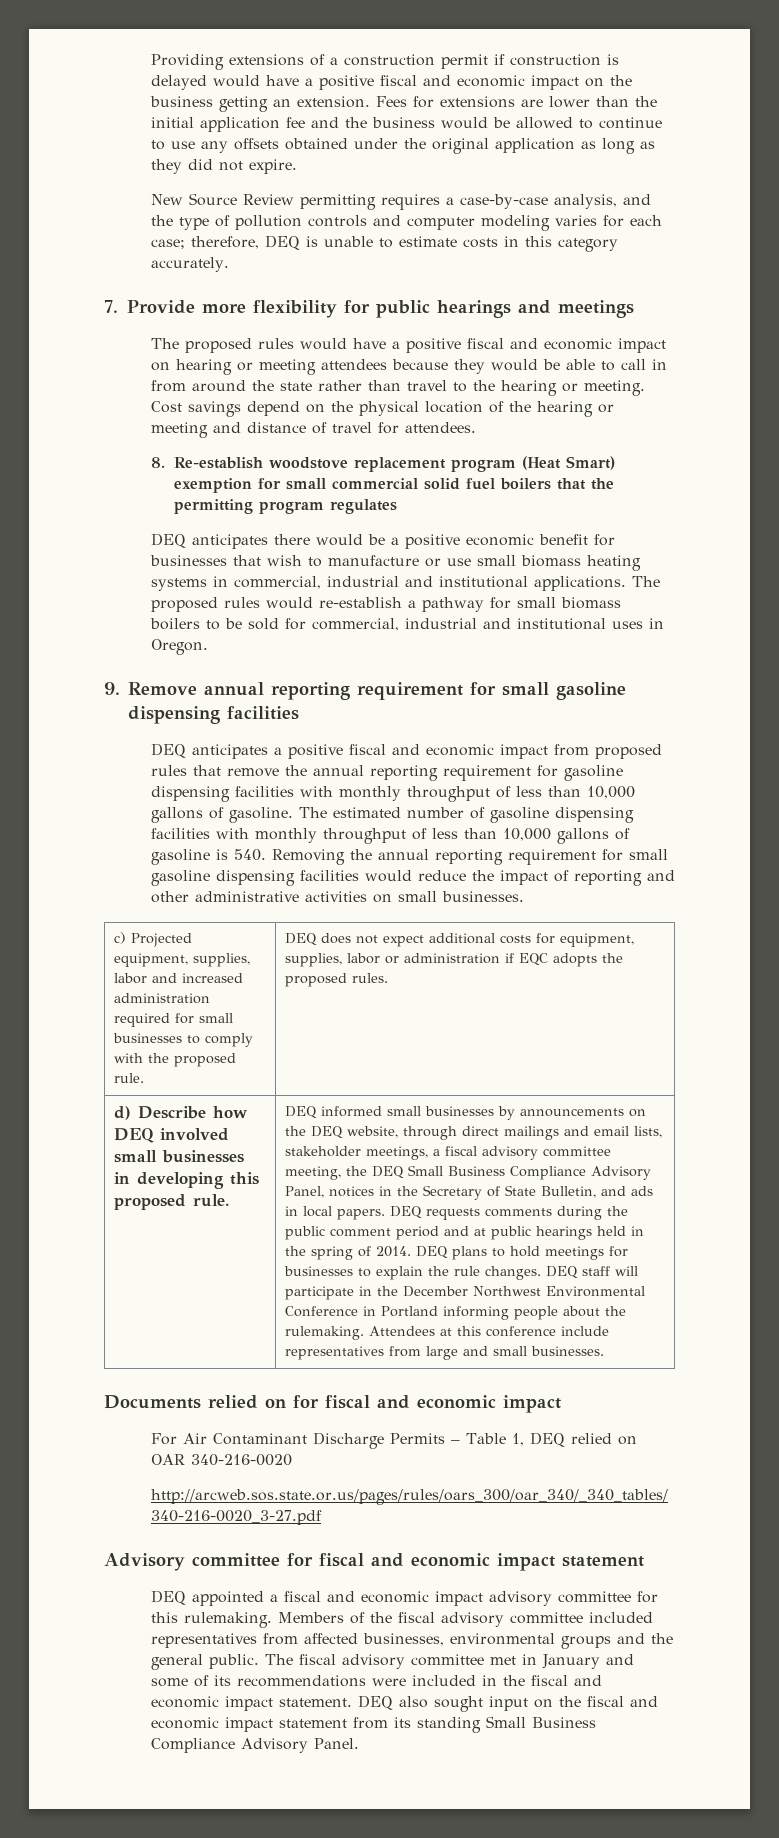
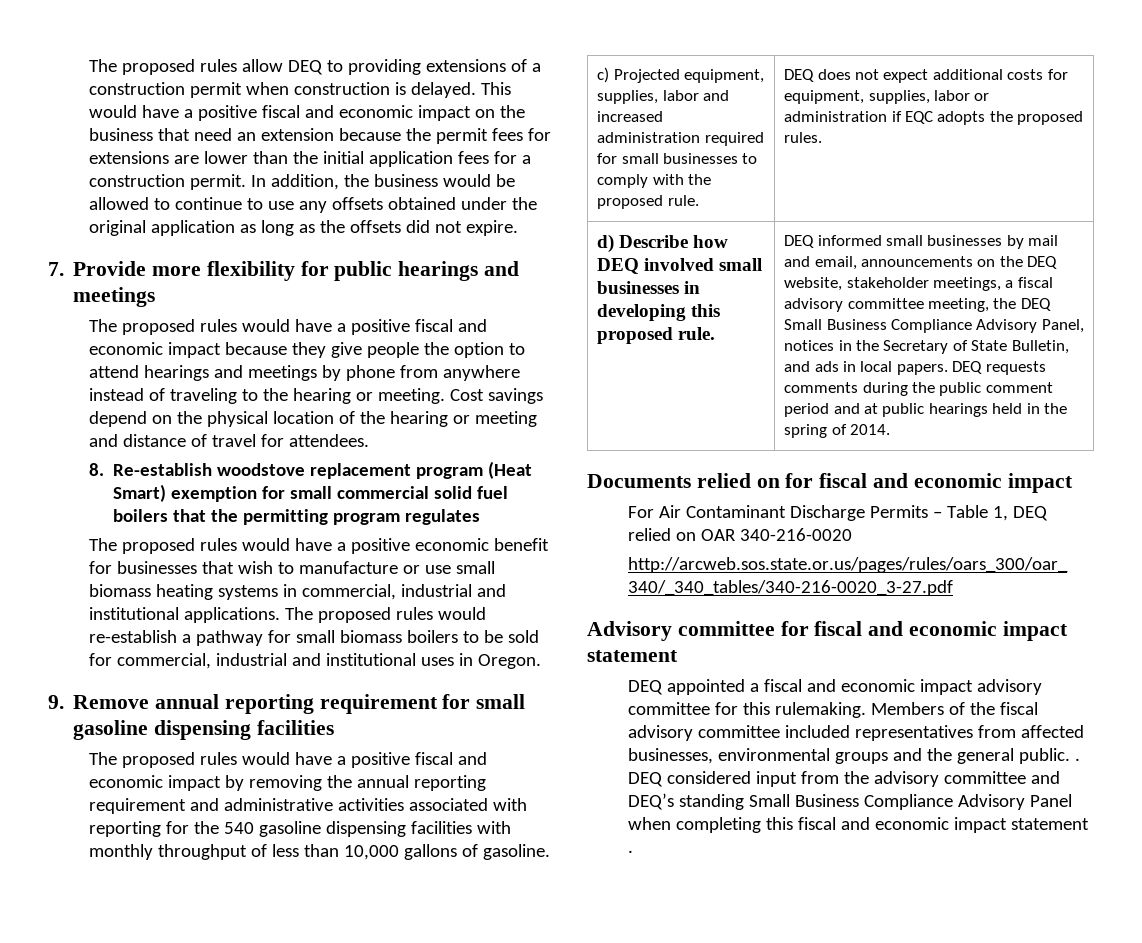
- Providing extensions of a construction permit if construction is delayed would have a positive fiscal and economic impact on the business getting an extension. Fees for extensions are lower than the initial application fee and the business would be allowed to continue to use any offsets obtained under the original application as long as they did not expire.
+ The proposed rules allow DEQ to providing extensions of a construction permit when construction is delayed. This would have a positive fiscal and economic impact on the business that need an extension because the permit fees for extensions are lower than the initial application fees for a construction permit. In addition, the business would be allowed to continue to use any offsets obtained under the original application as long as the offsets did not expire.
- New Source Review permitting requires a case-by-case analysis, and the type of pollution controls and computer modeling varies for each case; therefore, DEQ is unable to estimate costs in this category accurately.
- The proposed rules would have a positive fiscal and economic impact on hearing or meeting attendees because they would be able to call in from around the state rather than travel to the hearing or meeting.
+ The proposed rules would have a positive fiscal and economic impact because they give people the option to attend hearings and meetings by phone from anywhere instead of traveling to the hearing or meeting.
- DEQ anticipates there would be a positive economic benefit for businesses that wish to manufacture or use small biomass heating systems in commercial, industrial and institutional applications.
+ The proposed rules would have a positive economic benefit for businesses that wish to manufacture or use small biomass heating systems in commercial, industrial and institutional applications.
- DEQ anticipates a positive fiscal and economic impact from proposed rules that remove the annual reporting requirement for gasoline dispensing facilities with monthly throughput of less than 10,000 gallons of gasoline. The estimated number of gasoline dispensing facilities with monthly throughput of less than 10,000 gallons of gasoline is 540. Removing the annual reporting requirement for small gasoline dispensing facilities would reduce the impact of reporting and other administrative activities on small businesses.
+ The proposed rules would have a positive fiscal and economic impact by removing the annual reporting requirement and administrative activities associated with reporting for the 540 gasoline dispensing facilities with monthly throughput of less than 10,000 gallons of gasoline.
- DEQ informed small businesses by announcements on the DEQ website, through direct mailings and email lists, stakeholder meetings, a fiscal advisory committee meeting, the DEQ Small Business Compliance Advisory Panel, notices in the Secretary of State Bulletin, and ads in local papers.
+ DEQ informed small businesses by mail and email, announcements on the DEQ website, stakeholder meetings, a fiscal advisory committee meeting, the DEQ Small Business Compliance Advisory Panel, notices in the Secretary of State Bulletin, and ads in local papers.
- DEQ plans to hold meetings for businesses to explain the rule changes. DEQ staff will participate in the December Northwest Environmental Conference in Portland informing people about the rulemaking. Attendees at this conference include representatives from large and small businesses.
- Members of the fiscal advisory committee included representatives from affected businesses, environmental groups and the general public. The fiscal advisory committee met in January and some of its recommendations were included in the fiscal and economic impact statement. DEQ also sought input on the fiscal and economic impact statement from its standing Small Business Compliance Advisory Panel.
+ Members of the fiscal advisory committee included representatives from affected businesses, environmental groups and the general public. . DEQ considered input from the advisory committee and DEQ’s standing Small Business Compliance Advisory Panel when completing this fiscal and economic impact statement .

